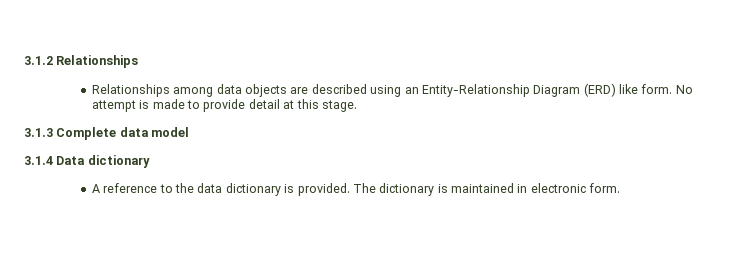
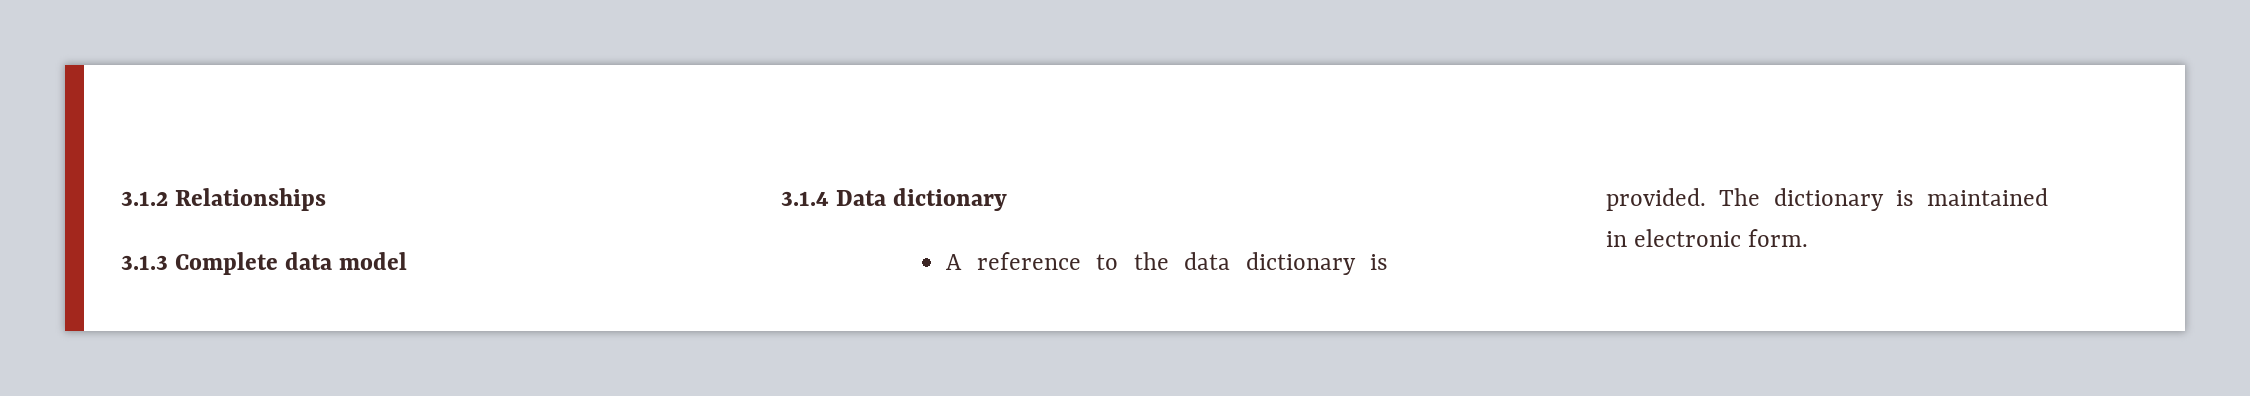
- Relationships among data objects are described using an Entity-Relationship Diagram (ERD) like form. No attempt is made to provide detail at this stage.

